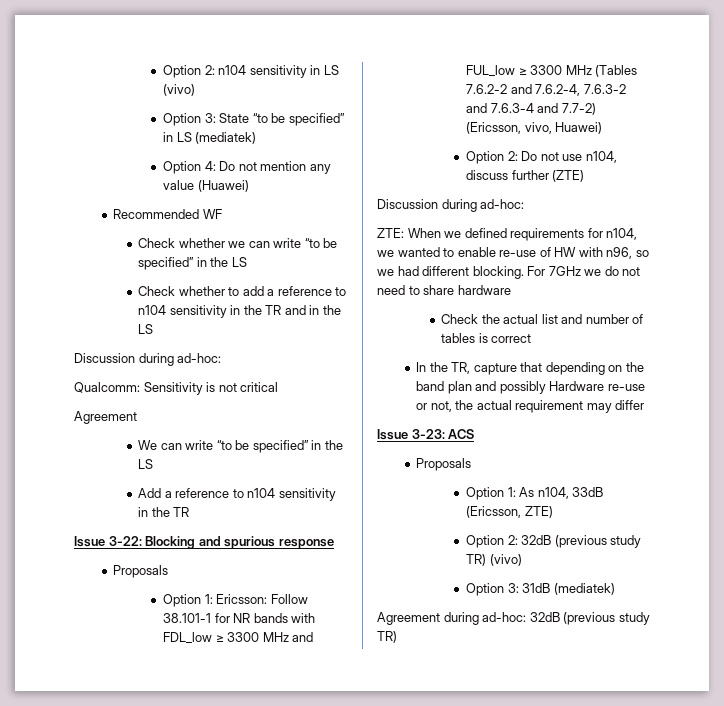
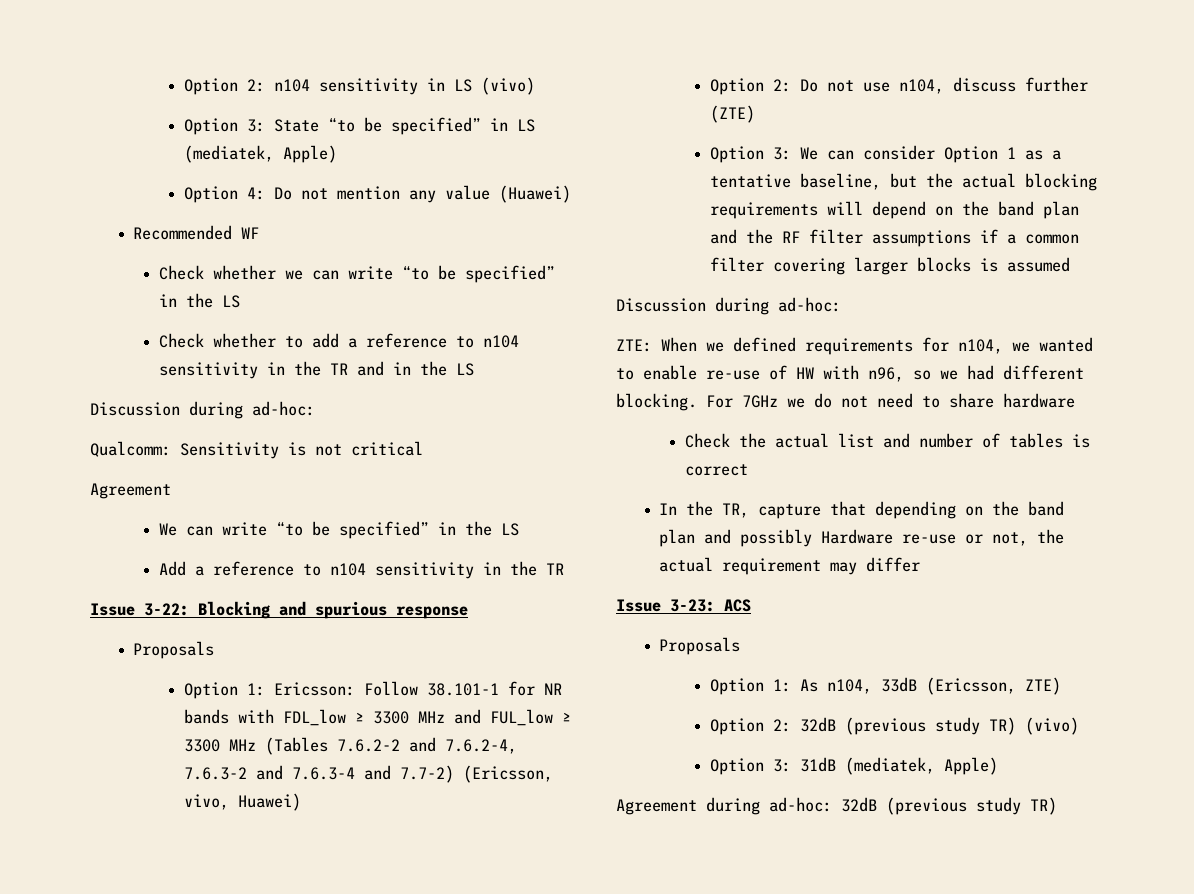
- Option 3: State “to be specified” in LS (mediatek)
+ Option 3: State “to be specified” in LS (mediatek, Apple)
+ Option 3: We can consider Option 1 as a tentative baseline, but the actual blocking requirements will depend on the band plan and the RF filter assumptions if a common filter covering larger blocks is assumed
- Option 3: 31dB (mediatek)
+ Option 3: 31dB (mediatek, Apple)

